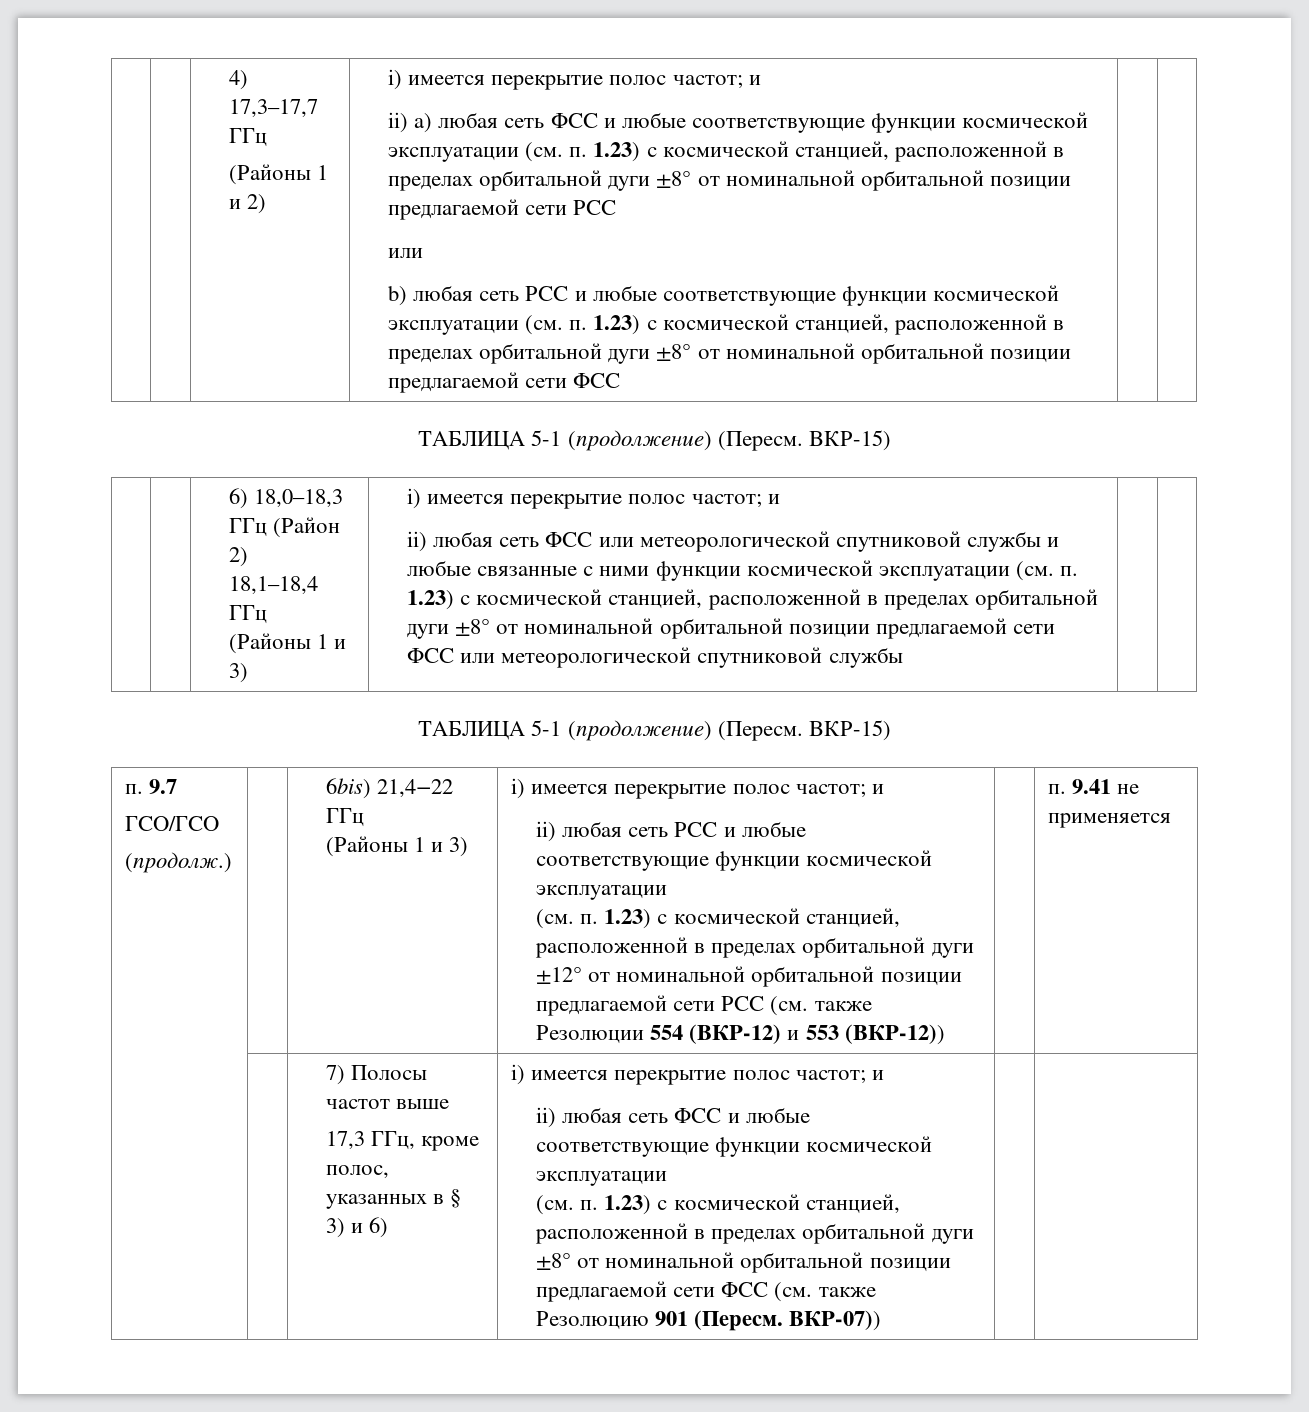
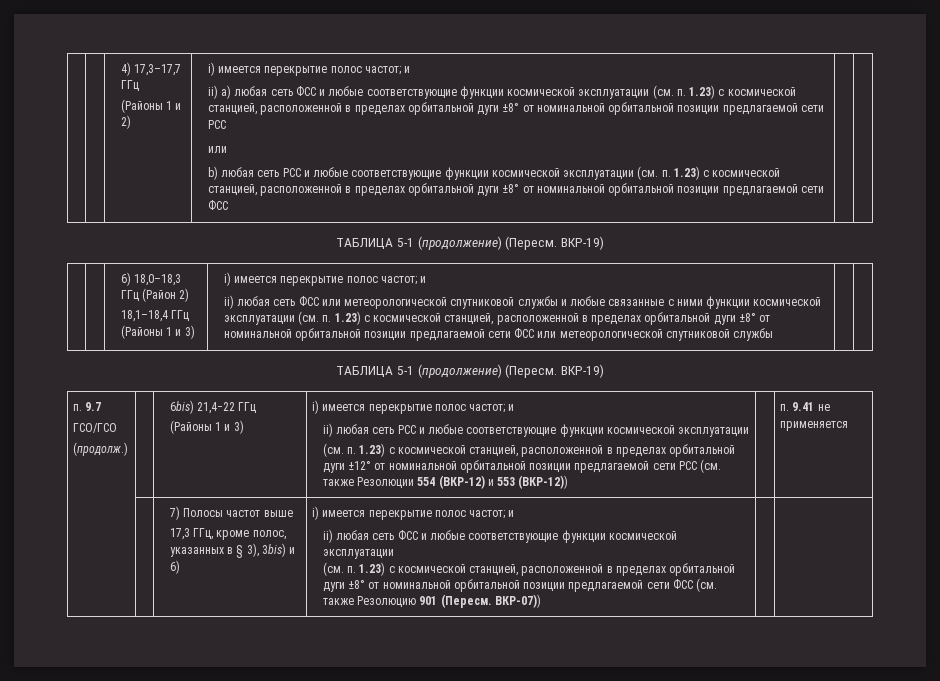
  b) любая сеть РСС и любые соответствующие функции космической эксплуатации (см. п. 1.23) с космической станцией, расположенной в пределах орбитальной дуги ±8° от номинальной орбитальной позиции предлагаемой сети ФСС | |
- ТАБЛИЦА 5-1 (продолжение) (Пересм. ВКР-15)
+ ТАБЛИЦА 5-1 (продолжение) (Пересм. ВКР-19)
  ii) любая сеть ФСС или метеорологической спутниковой службы и любые связанные с ними функции космической эксплуатации (см. п. 1.23) с космической станцией, расположенной в пределах орбитальной дуги ±8° от номинальной орбитальной позиции предлагаемой сети ФСС или метеорологической спутниковой службы | |
- ТАБЛИЦА 5-1 (продолжение) (Пересм. ВКР-15)
+ ТАБЛИЦА 5-1 (продолжение) (Пересм. ВКР-19)
- 17,3 ГГц, кроме полос, указанных в § 3) и 6)
+ 17,3 ГГц, кроме полос, указанных в § 3), 3bis) и 6)

